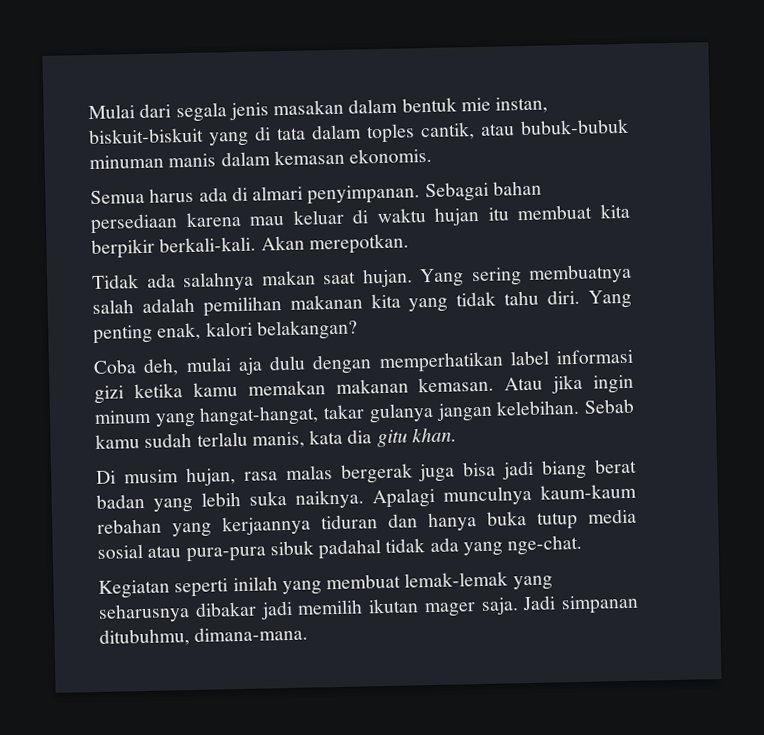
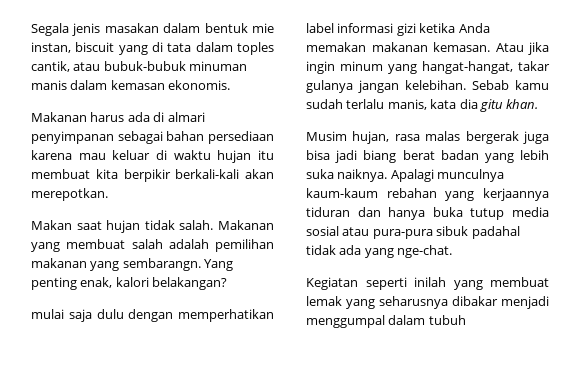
- Mulai dari segala jenis masakan dalam bentuk mie instan, biskuit-biskuit yang di tata dalam toples cantik, atau bubuk-bubuk minuman manis dalam kemasan ekonomis.
+ Segala jenis masakan dalam bentuk mie instan, biscuit yang di tata dalam toples cantik, atau bubuk-bubuk minuman manis dalam kemasan ekonomis.
- Semua harus ada di almari penyimpanan. Sebagai bahan persediaan karena mau keluar di waktu hujan itu membuat kita berpikir berkali-kali. Akan merepotkan.
+ Makanan harus ada di almari penyimpanan sebagai bahan persediaan karena mau keluar di waktu hujan itu membuat kita berpikir berkali-kali akan merepotkan.
- Tidak ada salahnya makan saat hujan. Yang sering membuatnya salah adalah pemilihan makanan kita yang tidak tahu diri.
+ Makan saat hujan tidak salah. Makanan yang membuat salah adalah pemilihan makanan yang sembarangn.
- Coba deh, mulai aja dulu dengan memperhatikan label informasi gizi ketika kamu memakan makanan kemasan.
+ mulai saja dulu dengan memperhatikan label informasi gizi ketika Anda memakan makanan kemasan.
- Di musim hujan, rasa malas bergerak juga bisa jadi biang berat badan yang lebih suka naiknya.
+ Musim hujan, rasa malas bergerak juga bisa jadi biang berat badan yang lebih suka naiknya.
- Kegiatan seperti inilah yang membuat lemak-lemak yang seharusnya dibakar jadi memilih ikutan mager saja. Jadi simpanan ditubuhmu, dimana-mana.
+ Kegiatan seperti inilah yang membuat lemak yang seharusnya dibakar menjadi menggumpal dalam tubuh

